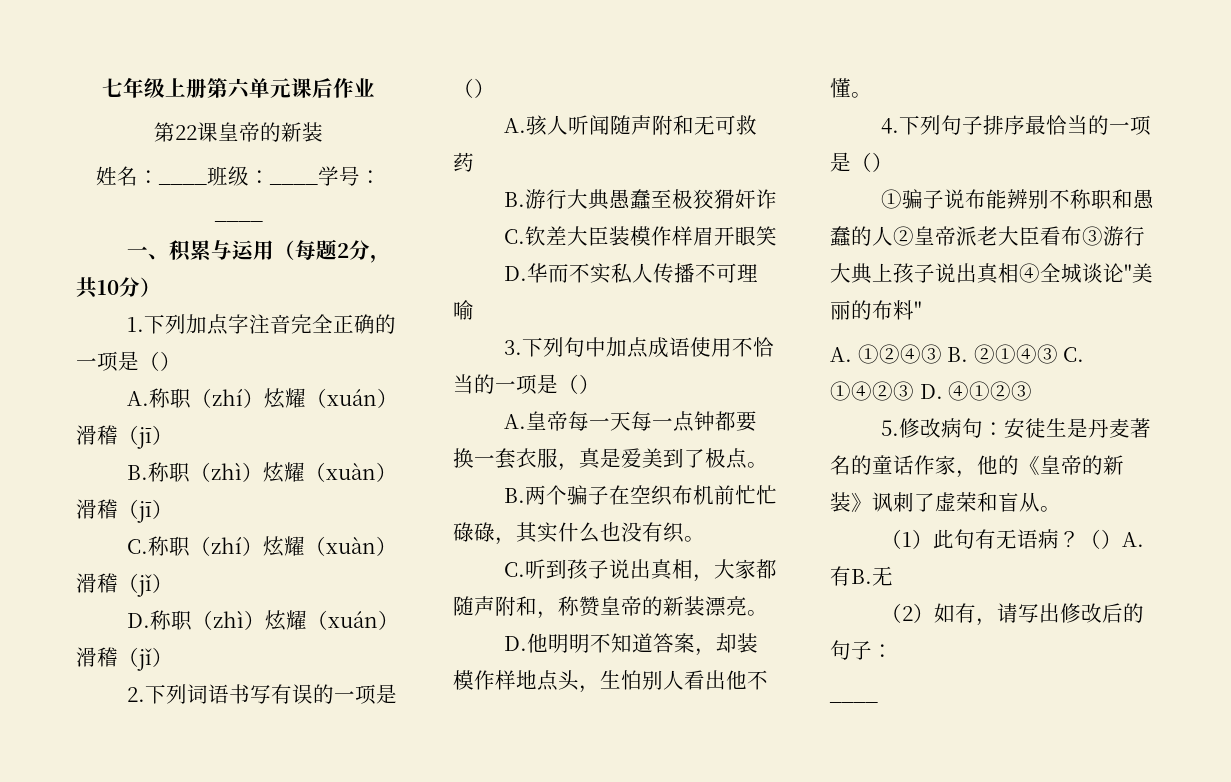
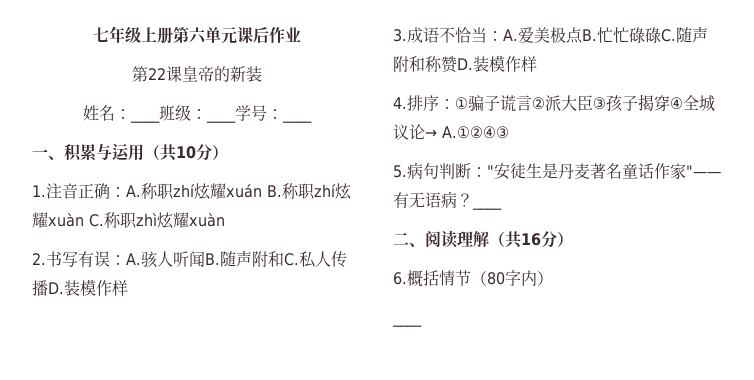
- 一、积累与运用（每题2分，共10分）
+ 一、积累与运用（共10分）
- 1.下列加点字注音完全正确的一项是（）
- A.称职（zhí）炫耀（xuán）滑稽（jī）
- B.称职（zhì）炫耀（xuàn）滑稽（jī）
- C.称职（zhí）炫耀（xuàn）滑稽（jǐ）
- D.称职（zhì）炫耀（xuán）滑稽（jǐ）
- 2.下列词语书写有误的一项是（）
- A.骇人听闻随声附和无可救药
- B.游行大典愚蠢至极狡猾奸诈
- C.钦差大臣装模作样眉开眼笑
- D.华而不实私人传播不可理喻
- 3.下列句中加点成语使用不恰当的一项是（）
- A.皇帝每一天每一点钟都要换一套衣服，真是爱美到了极点。
- B.两个骗子在空织布机前忙忙碌碌，其实什么也没有织。
- C.听到孩子说出真相，大家都随声附和，称赞皇帝的新装漂亮。
- D.他明明不知道答案，却装模作样地点头，生怕别人看出他不懂。
- 4.下列句子排序最恰当的一项是（）
- ①骗子说布能辨别不称职和愚蠢的人②皇帝派老大臣看布③游行大典上孩子说出真相④全城谈论"美丽的布料"
- A. ①②④③ B. ②①④③ C. ①④②③ D. ④①②③
- 5.修改病句：安徒生是丹麦著名的童话作家，他的《皇帝的新装》讽刺了虚荣和盲从。
- （1）此句有无语病？（）A.有B.无
- （2）如有，请写出修改后的句子：
+ 1.注音正确：A.称职zhí炫耀xuán B.称职zhí炫耀xuàn C.称职zhì炫耀xuàn
+ 2.书写有误：A.骇人听闻B.随声附和C.私人传播D.装模作样
+ 3.成语不恰当：A.爱美极点B.忙忙碌碌C.随声附和称赞D.装模作样
+ 4.排序：①骗子谎言②派大臣③孩子揭穿④全城议论→ A.①②④③
+ 5.病句判断："安徒生是丹麦著名童话作家"——有无语病？____
+ 二、阅读理解（共16分）
+ 6.概括情节（80字内）

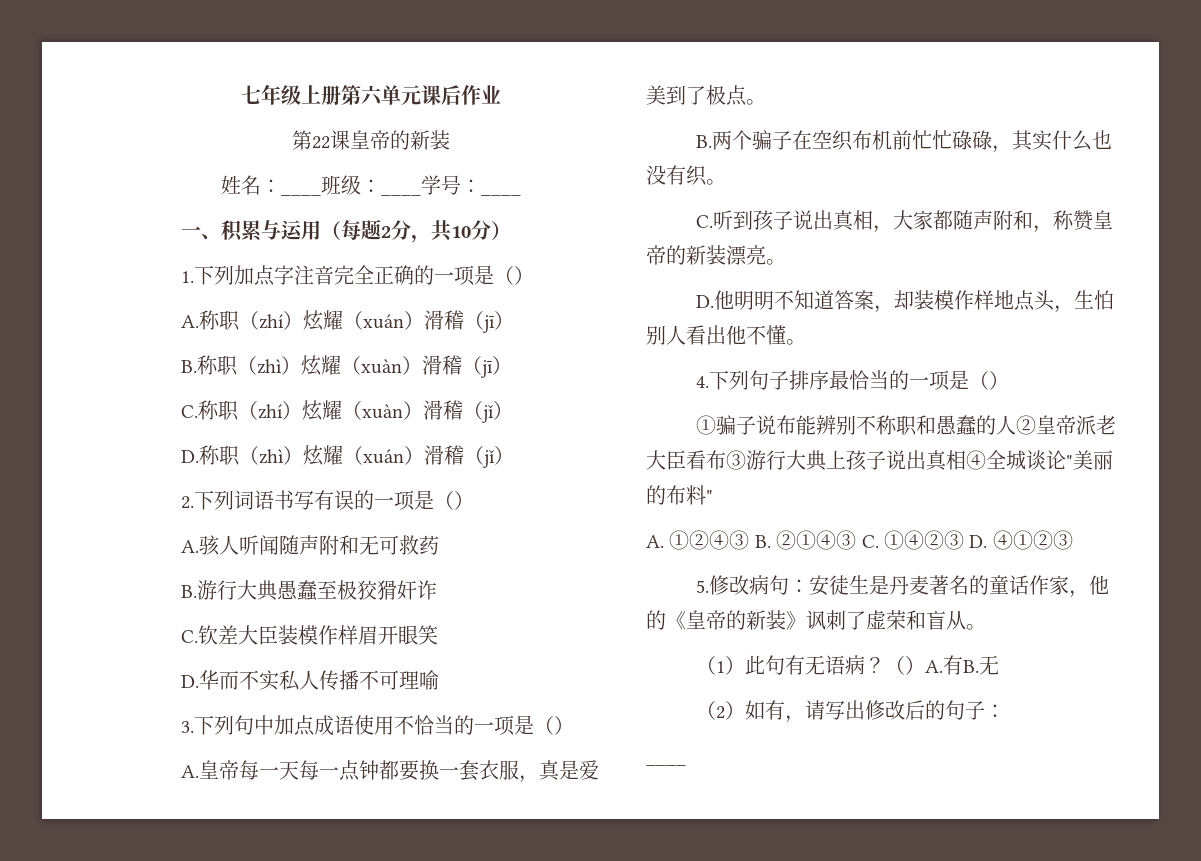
- 一、积累与运用（共10分）
+ 一、积累与运用（每题2分，共10分）
- 1.注音正确：A.称职zhí炫耀xuán B.称职zhí炫耀xuàn C.称职zhì炫耀xuàn
- 2.书写有误：A.骇人听闻B.随声附和C.私人传播D.装模作样
- 3.成语不恰当：A.爱美极点B.忙忙碌碌C.随声附和称赞D.装模作样
- 4.排序：①骗子谎言②派大臣③孩子揭穿④全城议论→ A.①②④③
- 5.病句判断："安徒生是丹麦著名童话作家"——有无语病？____
- 二、阅读理解（共16分）
- 6.概括情节（80字内）
+ 1.下列加点字注音完全正确的一项是（）
+ A.称职（zhí）炫耀（xuán）滑稽（jī）
+ B.称职（zhì）炫耀（xuàn）滑稽（jī）
+ C.称职（zhí）炫耀（xuàn）滑稽（jǐ）
+ D.称职（zhì）炫耀（xuán）滑稽（jǐ）
+ 2.下列词语书写有误的一项是（）
+ A.骇人听闻随声附和无可救药
+ B.游行大典愚蠢至极狡猾奸诈
+ C.钦差大臣装模作样眉开眼笑
+ D.华而不实私人传播不可理喻
+ 3.下列句中加点成语使用不恰当的一项是（）
+ A.皇帝每一天每一点钟都要换一套衣服，真是爱美到了极点。
+ B.两个骗子在空织布机前忙忙碌碌，其实什么也没有织。
+ C.听到孩子说出真相，大家都随声附和，称赞皇帝的新装漂亮。
+ D.他明明不知道答案，却装模作样地点头，生怕别人看出他不懂。
+ 4.下列句子排序最恰当的一项是（）
+ ①骗子说布能辨别不称职和愚蠢的人②皇帝派老大臣看布③游行大典上孩子说出真相④全城谈论"美丽的布料"
+ A. ①②④③ B. ②①④③ C. ①④②③ D. ④①②③
+ 5.修改病句：安徒生是丹麦著名的童话作家，他的《皇帝的新装》讽刺了虚荣和盲从。
+ （1）此句有无语病？（）A.有B.无
+ （2）如有，请写出修改后的句子：

